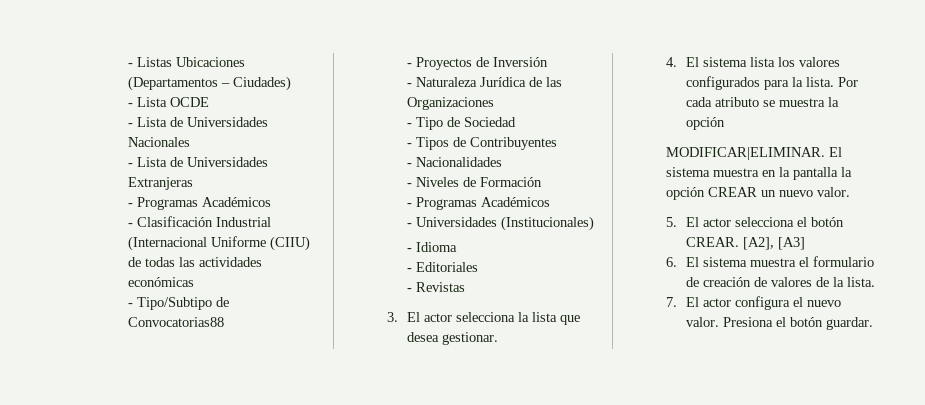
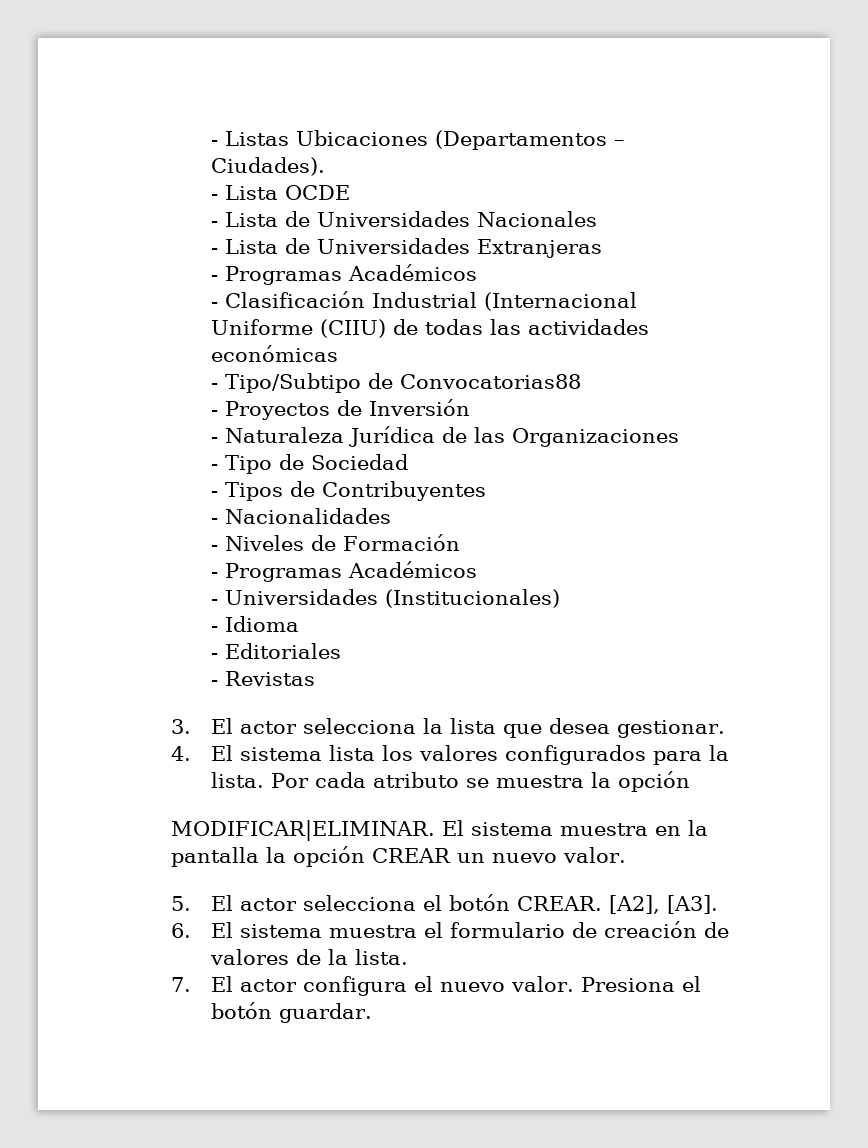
- - Listas Ubicaciones (Departamentos – Ciudades)
+ - Listas Ubicaciones (Departamentos – Ciudades).
- [A2], [A3]
+ [A2], [A3].

